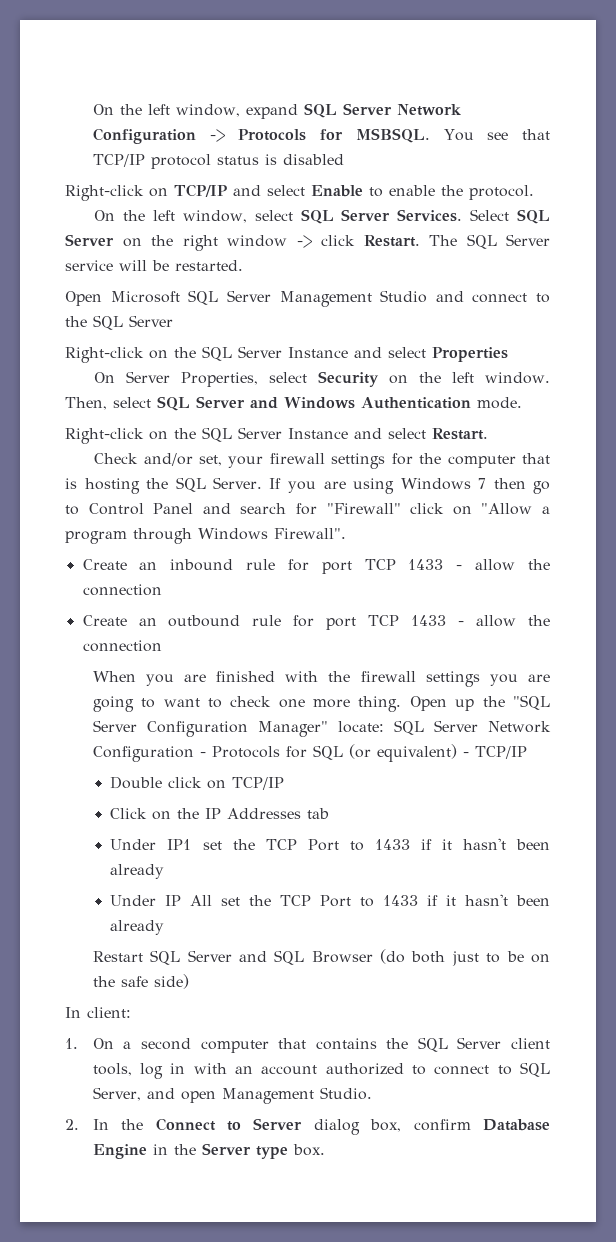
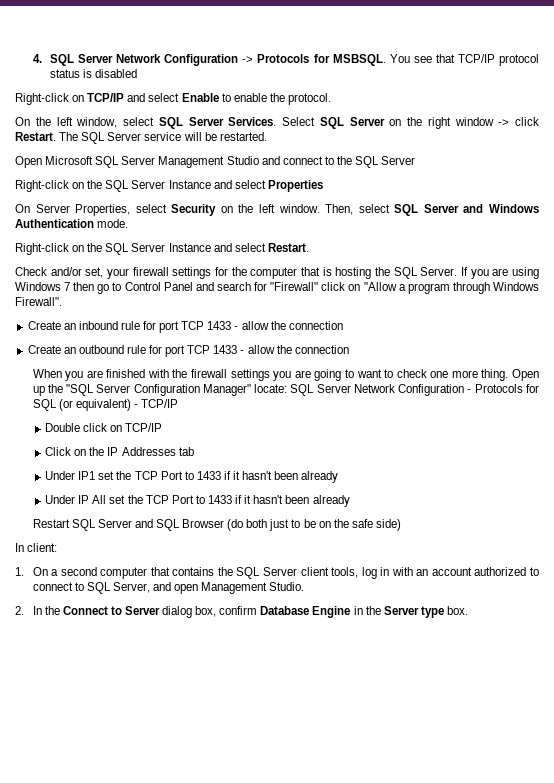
- On the left window, expand SQL Server Network Configuration -> Protocols for MSBSQL.
+ 4. SQL Server Network Configuration -> Protocols for MSBSQL.

